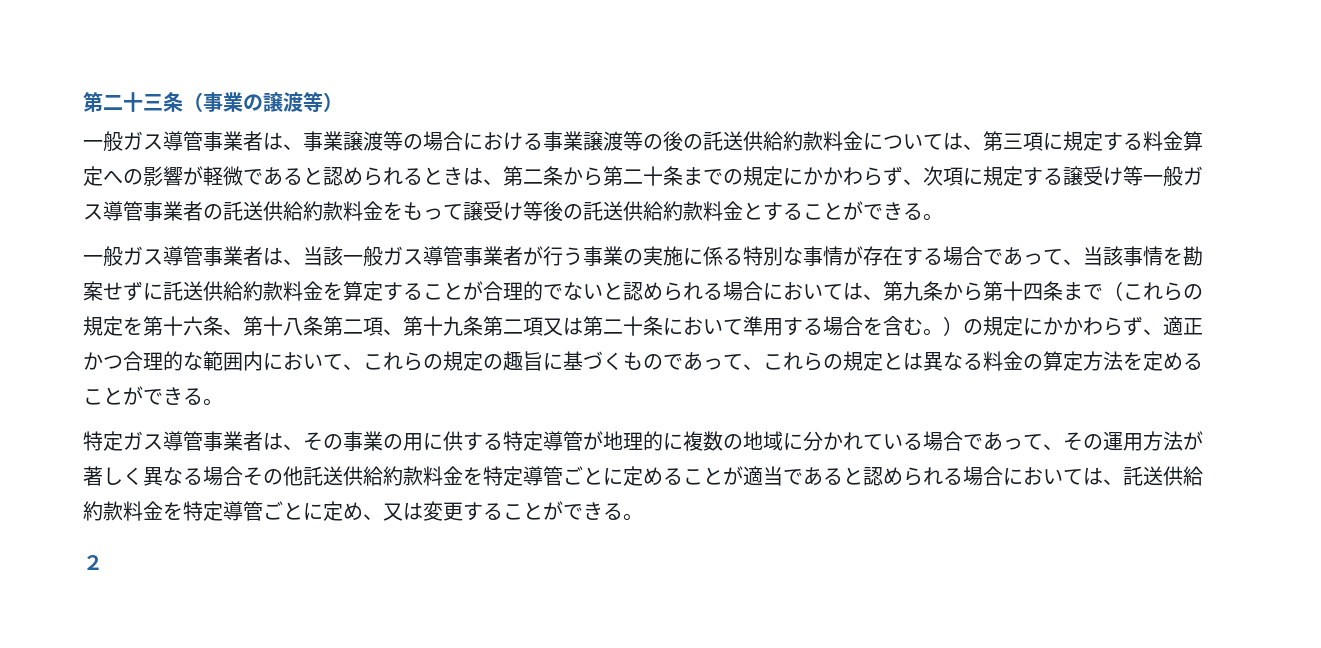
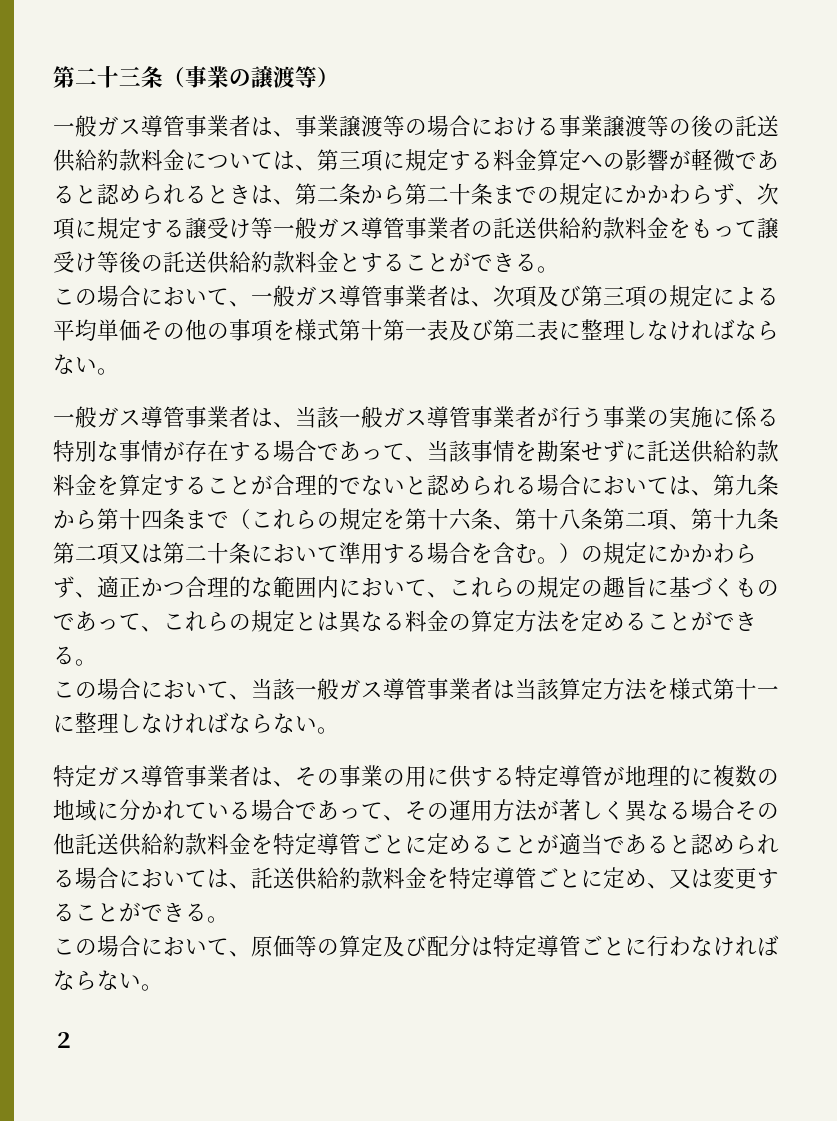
+ この場合において、一般ガス導管事業者は、次項及び第三項の規定による平均単価その他の事項を様式第十第一表及び第二表に整理しなければならない。
+ この場合において、当該一般ガス導管事業者は当該算定方法を様式第十一に整理しなければならない。
+ この場合において、原価等の算定及び配分は特定導管ごとに行わなければならない。

